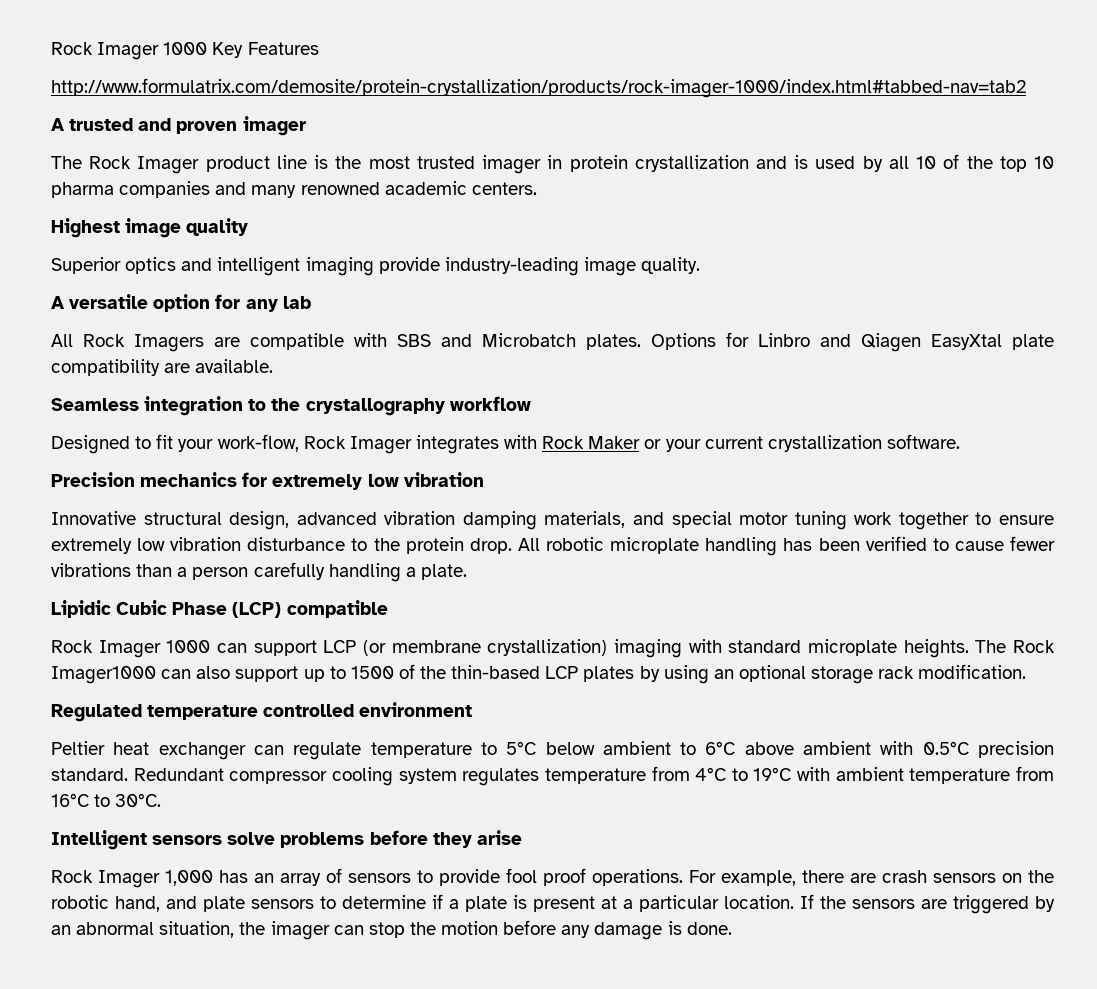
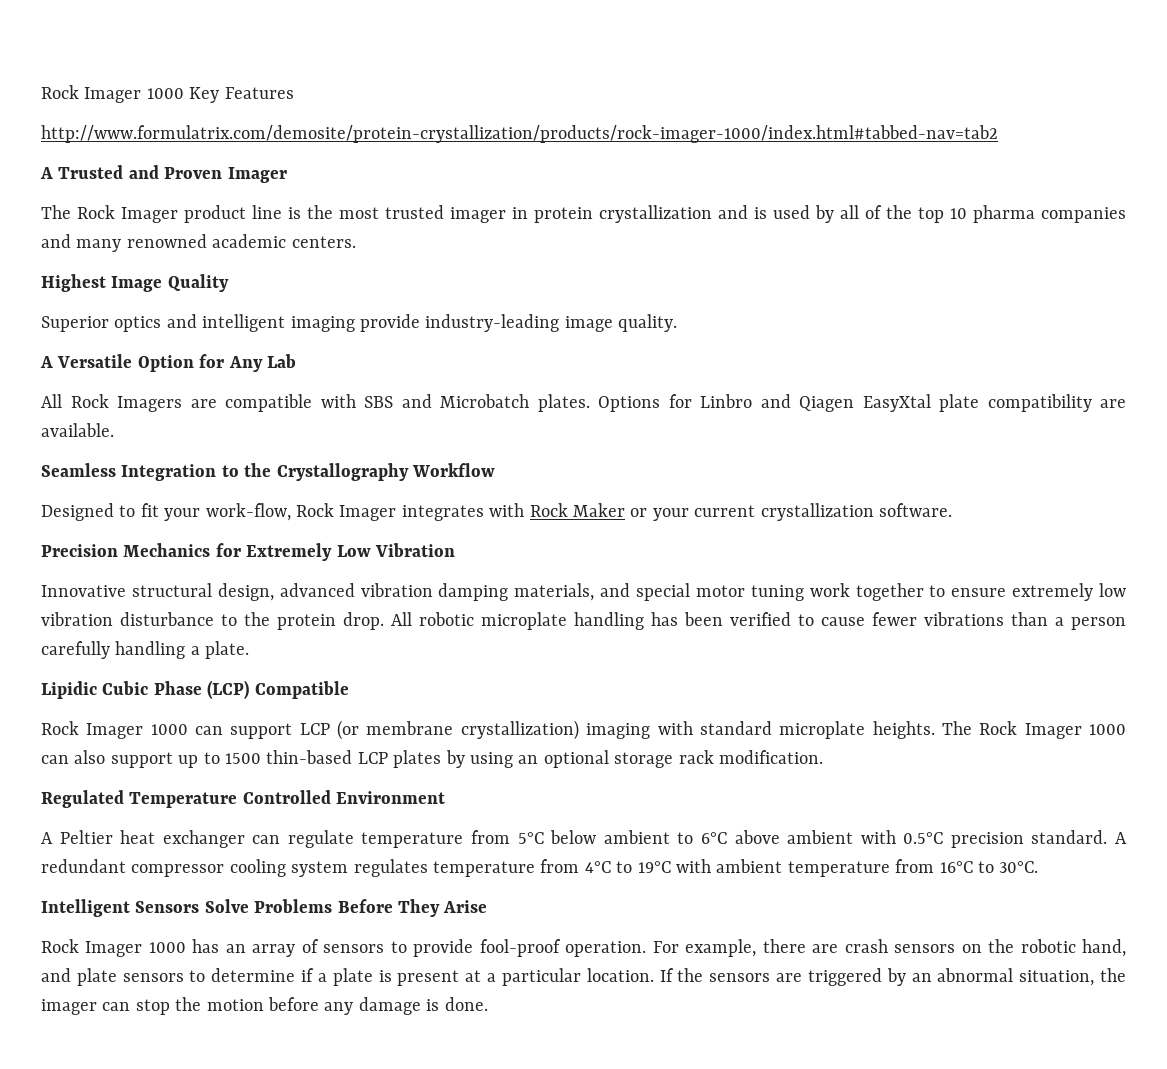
- A trusted and proven imager
+ A Trusted and Proven Imager
- The Rock Imager product line is the most trusted imager in protein crystallization and is used by all 10 of the top 10 pharma companies and many renowned academic centers.
+ The Rock Imager product line is the most trusted imager in protein crystallization and is used by all of the top 10 pharma companies and many renowned academic centers.
- Highest image quality
+ Highest Image Quality
- A versatile option for any lab
+ A Versatile Option for Any Lab
- Seamless integration to the crystallography workflow
+ Seamless Integration to the Crystallography Workflow
- Precision mechanics for extremely low vibration
+ Precision Mechanics for Extremely Low Vibration
- Lipidic Cubic Phase (LCP) compatible
+ Lipidic Cubic Phase (LCP) Compatible
- The Rock Imager1000 can also support up to 1500 of the thin-based LCP plates by using an optional storage rack modification.
+ The Rock Imager 1000 can also support up to 1500 thin-based LCP plates by using an optional storage rack modification.
- Regulated temperature controlled environment
- Peltier heat exchanger can regulate temperature to 5°C below ambient to 6°C above ambient with 0.5°C precision standard.
+ Regulated Temperature Controlled Environment
+ A Peltier heat exchanger can regulate temperature from 5°C below ambient to 6°C above ambient with 0.5°C precision standard.
- Redundant compressor cooling system regulates temperature from 4°C to 19°C with ambient temperature from 16°C to 30°C.
+ A redundant compressor cooling system regulates temperature from 4°C to 19°C with ambient temperature from 16°C to 30°C.
- Intelligent sensors solve problems before they arise
- Rock Imager 1,000 has an array of sensors to provide fool proof operations.
+ Intelligent Sensors Solve Problems Before They Arise
+ Rock Imager 1000 has an array of sensors to provide fool-proof operation.

